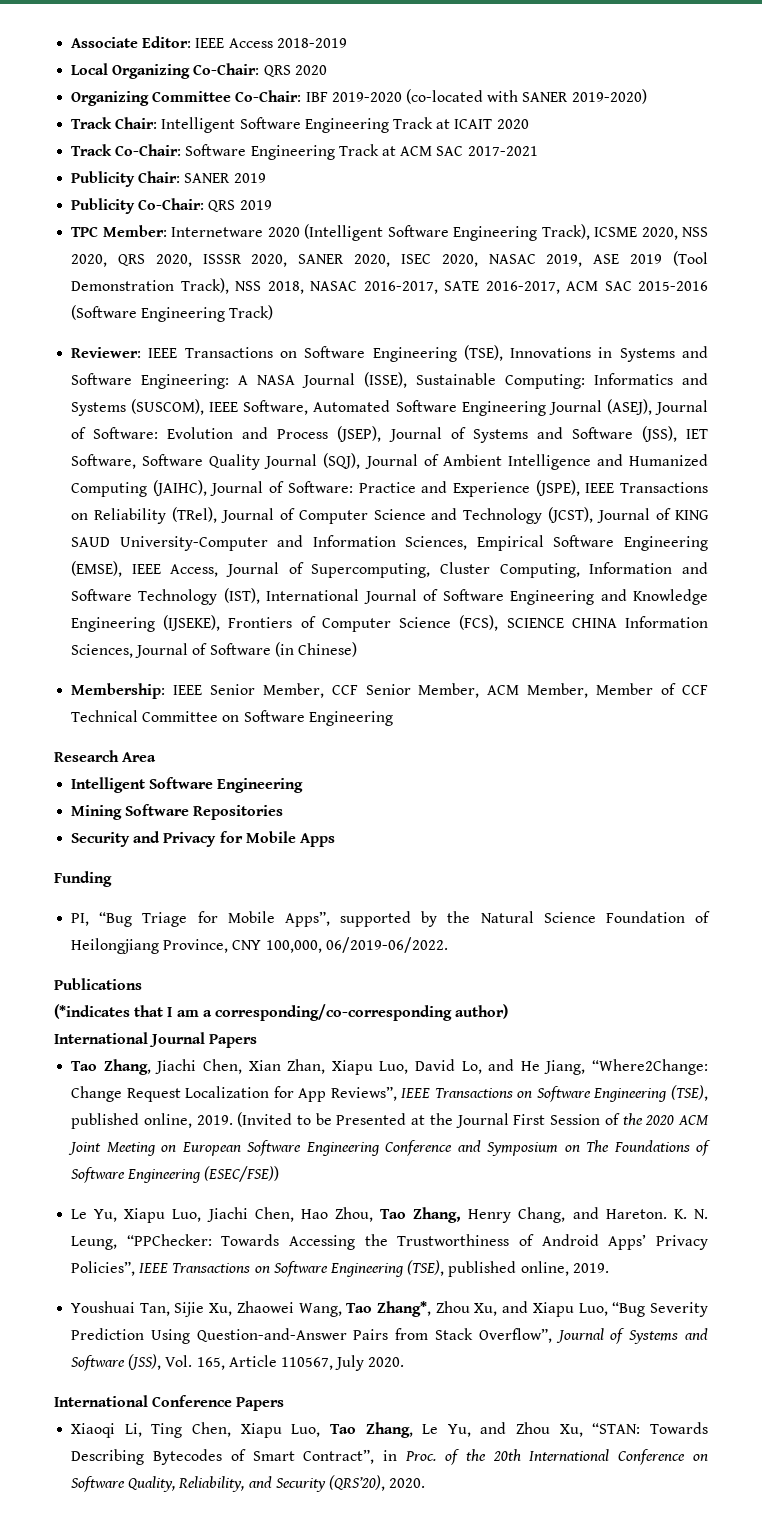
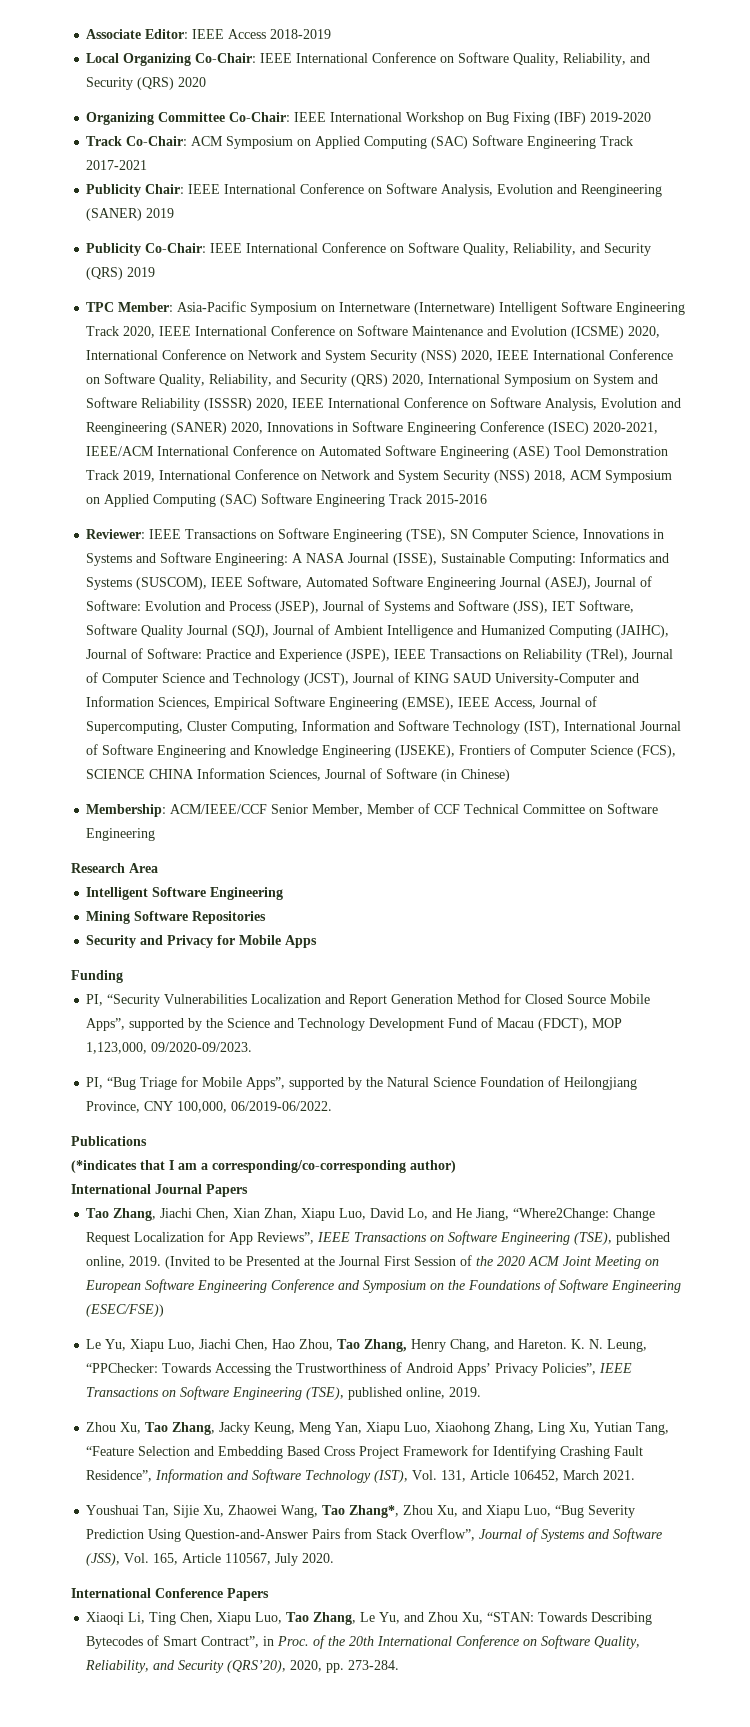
- Local Organizing Co-Chair: QRS 2020
- Organizing Committee Co-Chair: IBF 2019-2020 (co-located with SANER 2019-2020)
- Track Chair: Intelligent Software Engineering Track at ICAIT 2020
- Track Co-Chair: Software Engineering Track at ACM SAC 2017-2021
- Publicity Chair: SANER 2019
- Publicity Co-Chair: QRS 2019
- TPC Member: Internetware 2020 (Intelligent Software Engineering Track), ICSME 2020, NSS 2020, QRS 2020, ISSSR 2020, SANER 2020, ISEC 2020, NASAC 2019, ASE 2019 (Tool Demonstration Track), NSS 2018, NASAC 2016-2017, SATE 2016-2017, ACM SAC 2015-2016 (Software Engineering Track)
+ Local Organizing Co-Chair: IEEE International Conference on Software Quality, Reliability, and Security (QRS) 2020
+ Organizing Committee Co-Chair: IEEE International Workshop on Bug Fixing (IBF) 2019-2020
+ Track Co-Chair: ACM Symposium on Applied Computing (SAC) Software Engineering Track 2017-2021
+ Publicity Chair: IEEE International Conference on Software Analysis, Evolution and Reengineering (SANER) 2019
+ Publicity Co-Chair: IEEE International Conference on Software Quality, Reliability, and Security (QRS) 2019
+ TPC Member: Asia-Pacific Symposium on Internetware (Internetware) Intelligent Software Engineering Track 2020, IEEE International Conference on Software Maintenance and Evolution (ICSME) 2020, International Conference on Network and System Security (NSS) 2020, IEEE International Conference on Software Quality, Reliability, and Security (QRS) 2020, International Symposium on System and Software Reliability (ISSSR) 2020, IEEE International Conference on Software Analysis, Evolution and Reengineering (SANER) 2020, Innovations in Software Engineering Conference (ISEC) 2020-2021, IEEE/ACM International Conference on Automated Software Engineering (ASE) Tool Demonstration Track 2019, International Conference on Network and System Security (NSS) 2018, ACM Symposium on Applied Computing (SAC) Software Engineering Track 2015-2016
- IEEE Transactions on Software Engineering (TSE), Innovations in Systems and Software Engineering:
+ IEEE Transactions on Software Engineering (TSE), SN Computer Science, Innovations in Systems and Software Engineering:
- Membership: IEEE Senior Member, CCF Senior Member, ACM Member, Member of CCF Technical Committee on Software Engineering
+ Membership: ACM/IEEE/CCF Senior Member, Member of CCF Technical Committee on Software Engineering
+ PI, “Security Vulnerabilities Localization and Report Generation Method for Closed Source Mobile Apps”, supported by the Science and Technology Development Fund of Macau (FDCT), MOP 1,123,000, 09/2020-09/2023.
- (Invited to be Presented at the Journal First Session of the 2020 ACM Joint Meeting on European Software Engineering Conference and Symposium on The Foundations of Software Engineering (ESEC/FSE))
+ (Invited to be Presented at the Journal First Session of the 2020 ACM Joint Meeting on European Software Engineering Conference and Symposium on the Foundations of Software Engineering (ESEC/FSE))
+ Zhou Xu, Tao Zhang, Jacky Keung, Meng Yan, Xiapu Luo, Xiaohong Zhang, Ling Xu, Yutian Tang, “Feature Selection and Embedding Based Cross Project Framework for Identifying Crashing Fault Residence”, Information and Software Technology (IST), Vol. 131, Article 106452, March 2021.
- Xiaoqi Li, Ting Chen, Xiapu Luo, Tao Zhang, Le Yu, and Zhou Xu, “STAN: Towards Describing Bytecodes of Smart Contract”, in Proc. of the 20th International Conference on Software Quality, Reliability, and Security (QRS’20), 2020.
+ Xiaoqi Li, Ting Chen, Xiapu Luo, Tao Zhang, Le Yu, and Zhou Xu, “STAN: Towards Describing Bytecodes of Smart Contract”, in Proc. of the 20th International Conference on Software Quality, Reliability, and Security (QRS’20), 2020, pp. 273-284.

